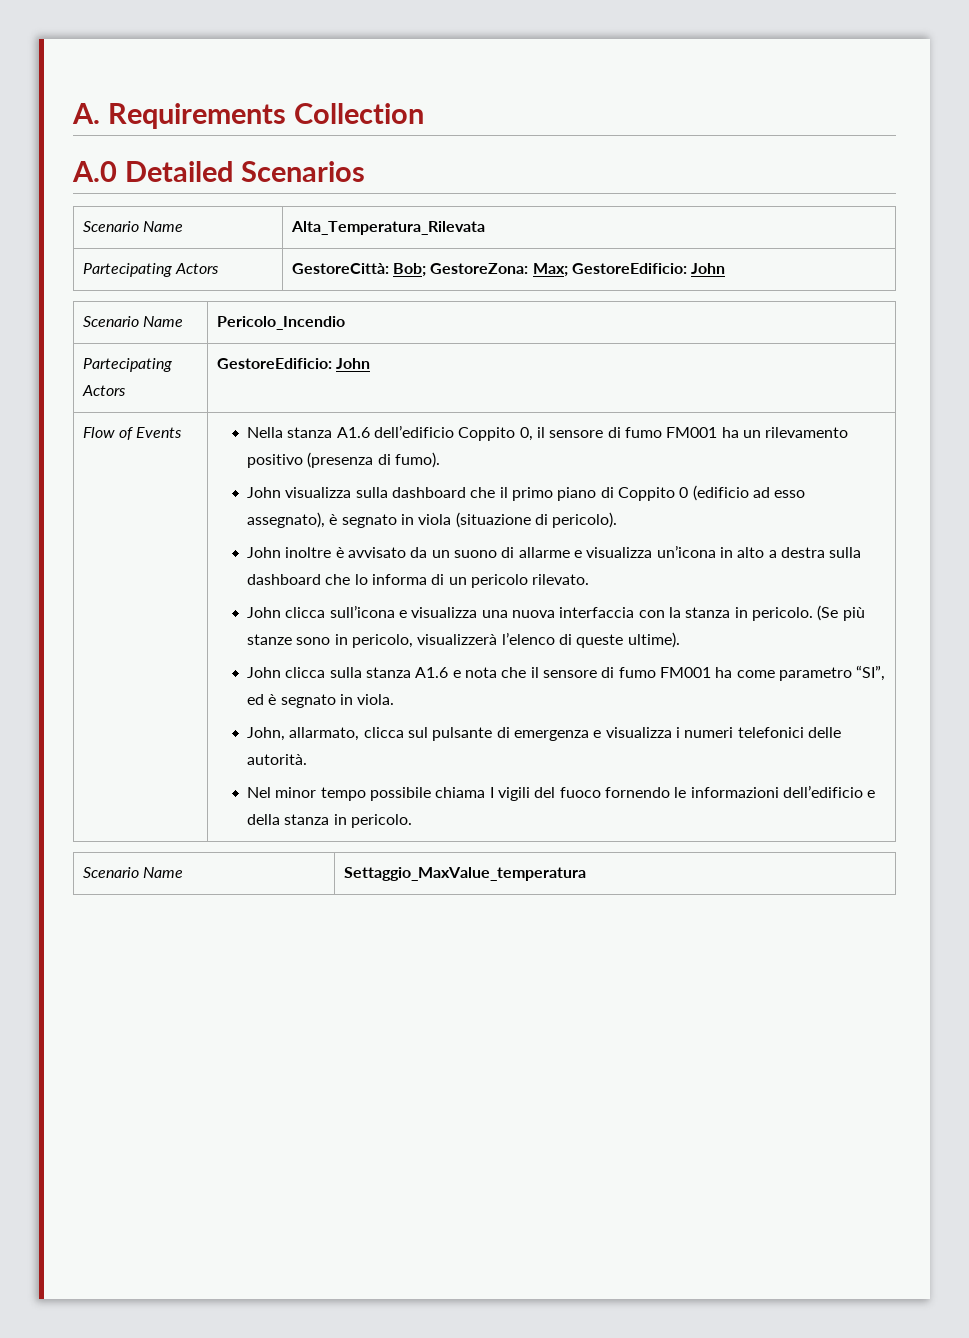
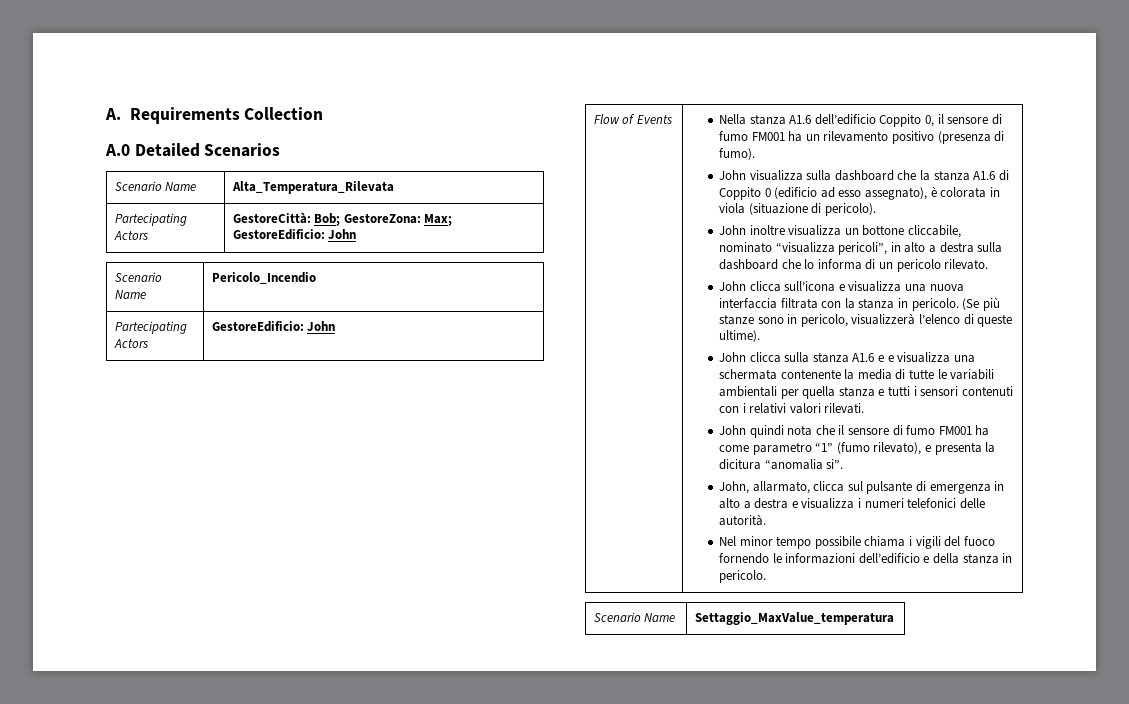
- John visualizza sulla dashboard che il primo piano di Coppito 0 (edificio ad esso assegnato), è segnato in viola (situazione di pericolo).
+ John visualizza sulla dashboard che la stanza A1.6 di Coppito 0 (edificio ad esso assegnato), è colorata in viola (situazione di pericolo).
- John inoltre è avvisato da un suono di allarme e visualizza un’icona in alto a destra sulla dashboard che lo informa di un pericolo rilevato.
+ John inoltre visualizza un bottone cliccabile, nominato “visualizza pericoli”, in alto a destra sulla dashboard che lo informa di un pericolo rilevato.
- John clicca sull’icona e visualizza una nuova interfaccia con la stanza in pericolo.
+ John clicca sull’icona e visualizza una nuova interfaccia filtrata con la stanza in pericolo.
- John clicca sulla stanza A1.6 e nota che il sensore di fumo FM001 ha come parametro “SI”, ed è segnato in viola.
+ John clicca sulla stanza A1.6 e e visualizza una schermata contenente la media di tutte le variabili ambientali per quella stanza e tutti i sensori contenuti con i relativi valori rilevati.
+ John quindi nota che il sensore di fumo FM001 ha come parametro “1” (fumo rilevato), e presenta la dicitura “anomalia si”.
- John, allarmato, clicca sul pulsante di emergenza e visualizza i numeri telefonici delle autorità.
+ John, allarmato, clicca sul pulsante di emergenza in alto a destra e visualizza i numeri telefonici delle autorità.
- Nel minor tempo possibile chiama I vigili del fuoco fornendo le informazioni dell’edificio e della stanza in pericolo.
+ Nel minor tempo possibile chiama i vigili del fuoco fornendo le informazioni dell’edificio e della stanza in pericolo.

